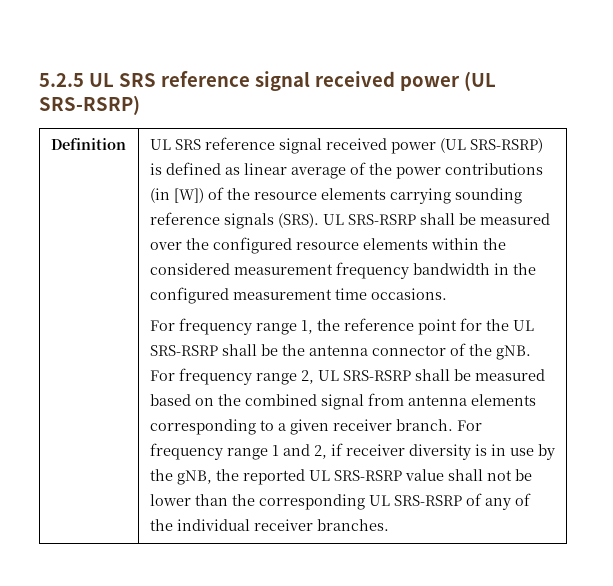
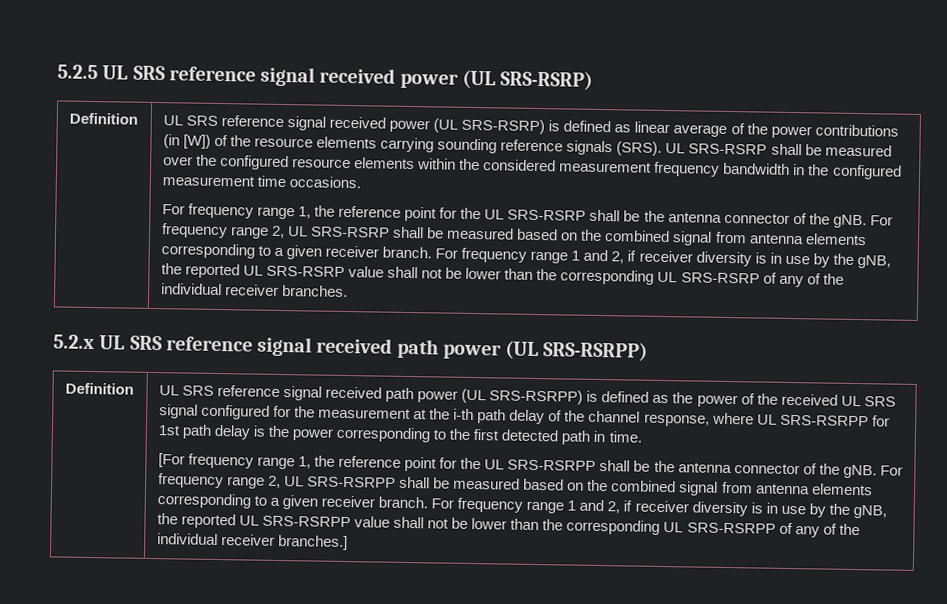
+ 5.2.x UL SRS reference signal received path power (UL SRS-RSRPP)
+ Definition | UL SRS reference signal received path power (UL SRS-RSRPP) is defined as the power of the received UL SRS signal configured for the measurement at the i-th path delay of the channel response, where UL SRS-RSRPP for 1st path delay is the power corresponding to the first detected path in time.
+ [For frequency range 1, the reference point for the UL SRS-RSRPP shall be the antenna connector of the gNB. For frequency range 2, UL SRS-RSRPP shall be measured based on the combined signal from antenna elements corresponding to a given receiver branch. For frequency range 1 and 2, if receiver diversity is in use by the gNB, the reported UL SRS-RSRPP value shall not be lower than the corresponding UL SRS-RSRPP of any of the individual receiver branches.]

